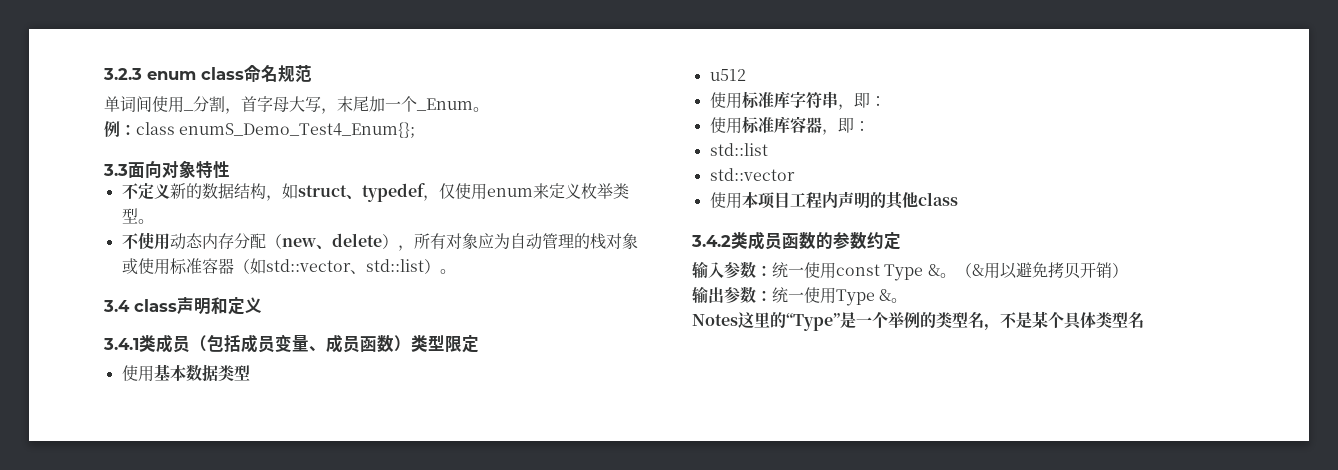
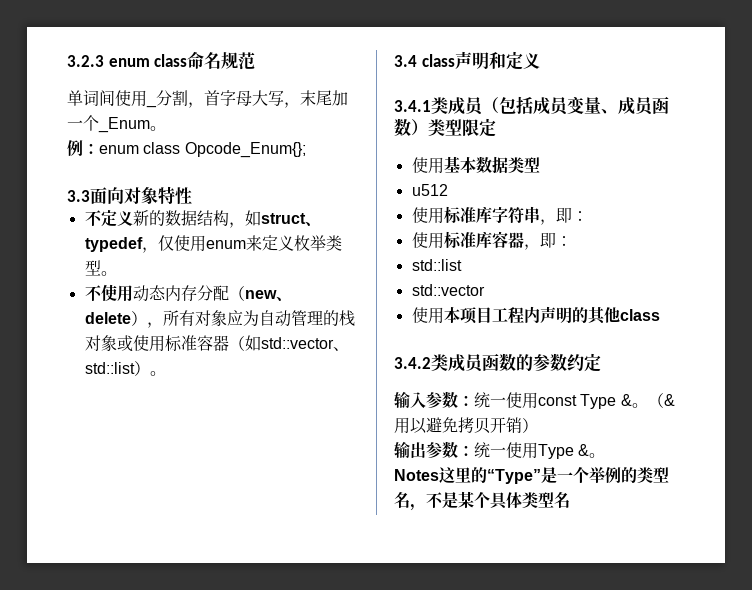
- 例：class enumS_Demo_Test4_Enum{};
+ 例：enum class Opcode_Enum{};

